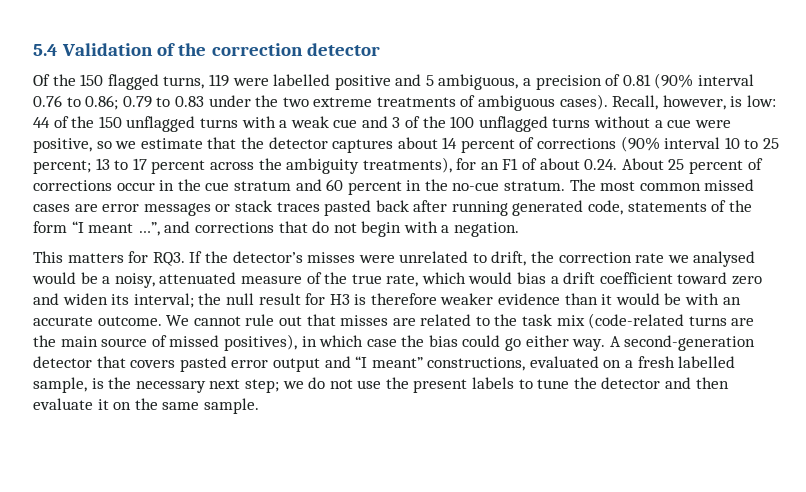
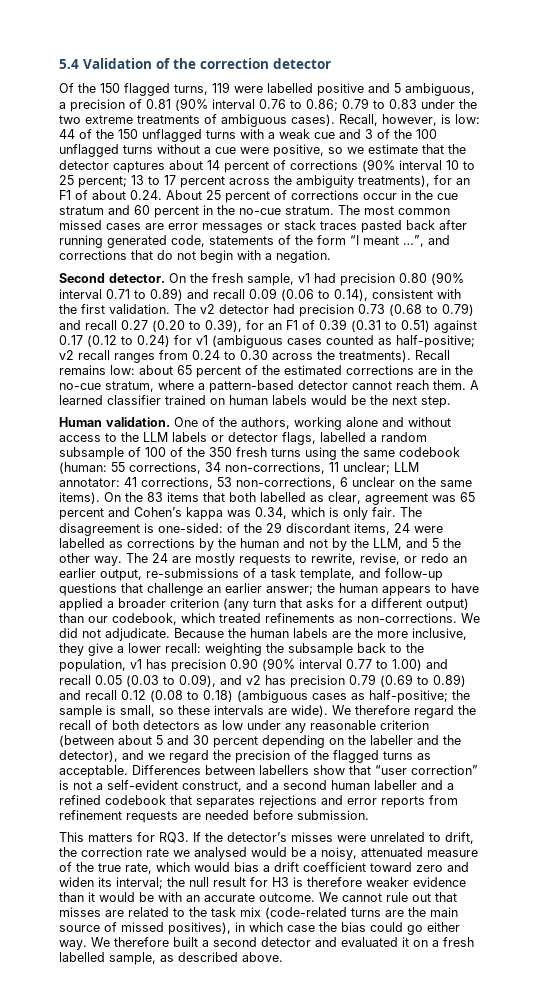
+ Second detector. On the fresh sample, v1 had precision 0.80 (90% interval 0.71 to 0.89) and recall 0.09 (0.06 to 0.14), consistent with the first validation. The v2 detector had precision 0.73 (0.68 to 0.79) and recall 0.27 (0.20 to 0.39), for an F1 of 0.39 (0.31 to 0.51) against 0.17 (0.12 to 0.24) for v1 (ambiguous cases counted as half-positive; v2 recall ranges from 0.24 to 0.30 across the treatments). Recall remains low: about 65 percent of the estimated corrections are in the no-cue stratum, where a pattern-based detector cannot reach them. A learned classifier trained on human labels would be the next step.
+ Human validation. One of the authors, working alone and without access to the LLM labels or detector flags, labelled a random subsample of 100 of the 350 fresh turns using the same codebook (human: 55 corrections, 34 non-corrections, 11 unclear; LLM annotator: 41 corrections, 53 non-corrections, 6 unclear on the same items). On the 83 items that both labelled as clear, agreement was 65 percent and Cohen’s kappa was 0.34, which is only fair. The disagreement is one-sided: of the 29 discordant items, 24 were labelled as corrections by the human and not by the LLM, and 5 the other way. The 24 are mostly requests to rewrite, revise, or redo an earlier output, re-submissions of a task template, and follow-up questions that challenge an earlier answer; the human appears to have applied a broader criterion (any turn that asks for a different output) than our codebook, which treated refinements as non-corrections. We did not adjudicate. Because the human labels are the more inclusive, they give a lower recall: weighting the subsample back to the population, v1 has precision 0.90 (90% interval 0.77 to 1.00) and recall 0.05 (0.03 to 0.09), and v2 has precision 0.79 (0.69 to 0.89) and recall 0.12 (0.08 to 0.18) (ambiguous cases as half-positive; the sample is small, so these intervals are wide). We therefore regard the recall of both detectors as low under any reasonable criterion (between about 5 and 30 percent depending on the labeller and the detector), and we regard the precision of the flagged turns as acceptable. Differences between labellers show that “user correction” is not a self-evident construct, and a second human labeller and a refined codebook that separates rejections and error reports from refinement requests are needed before submission.
- A second-generation detector that covers pasted error output and “I meant” constructions, evaluated on a fresh labelled sample, is the necessary next step; we do not use the present labels to tune the detector and then evaluate it on the same sample.
+ We therefore built a second detector and evaluated it on a fresh labelled sample, as described above.

